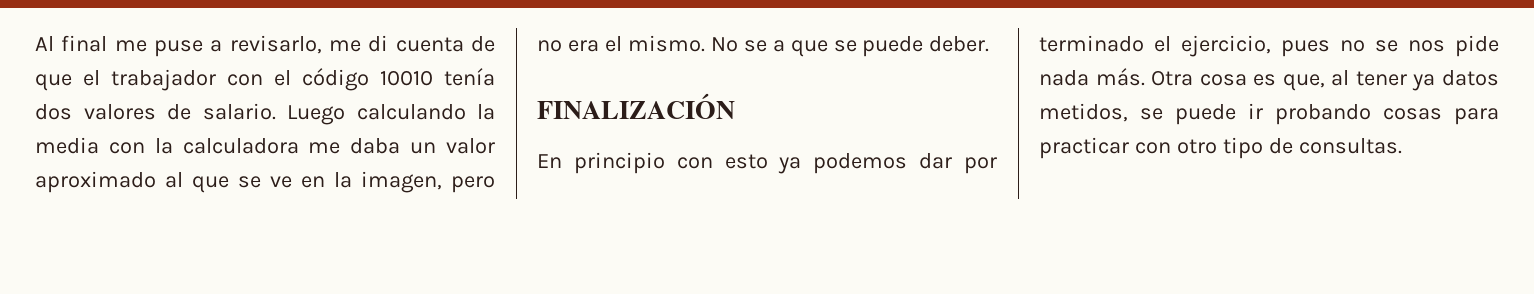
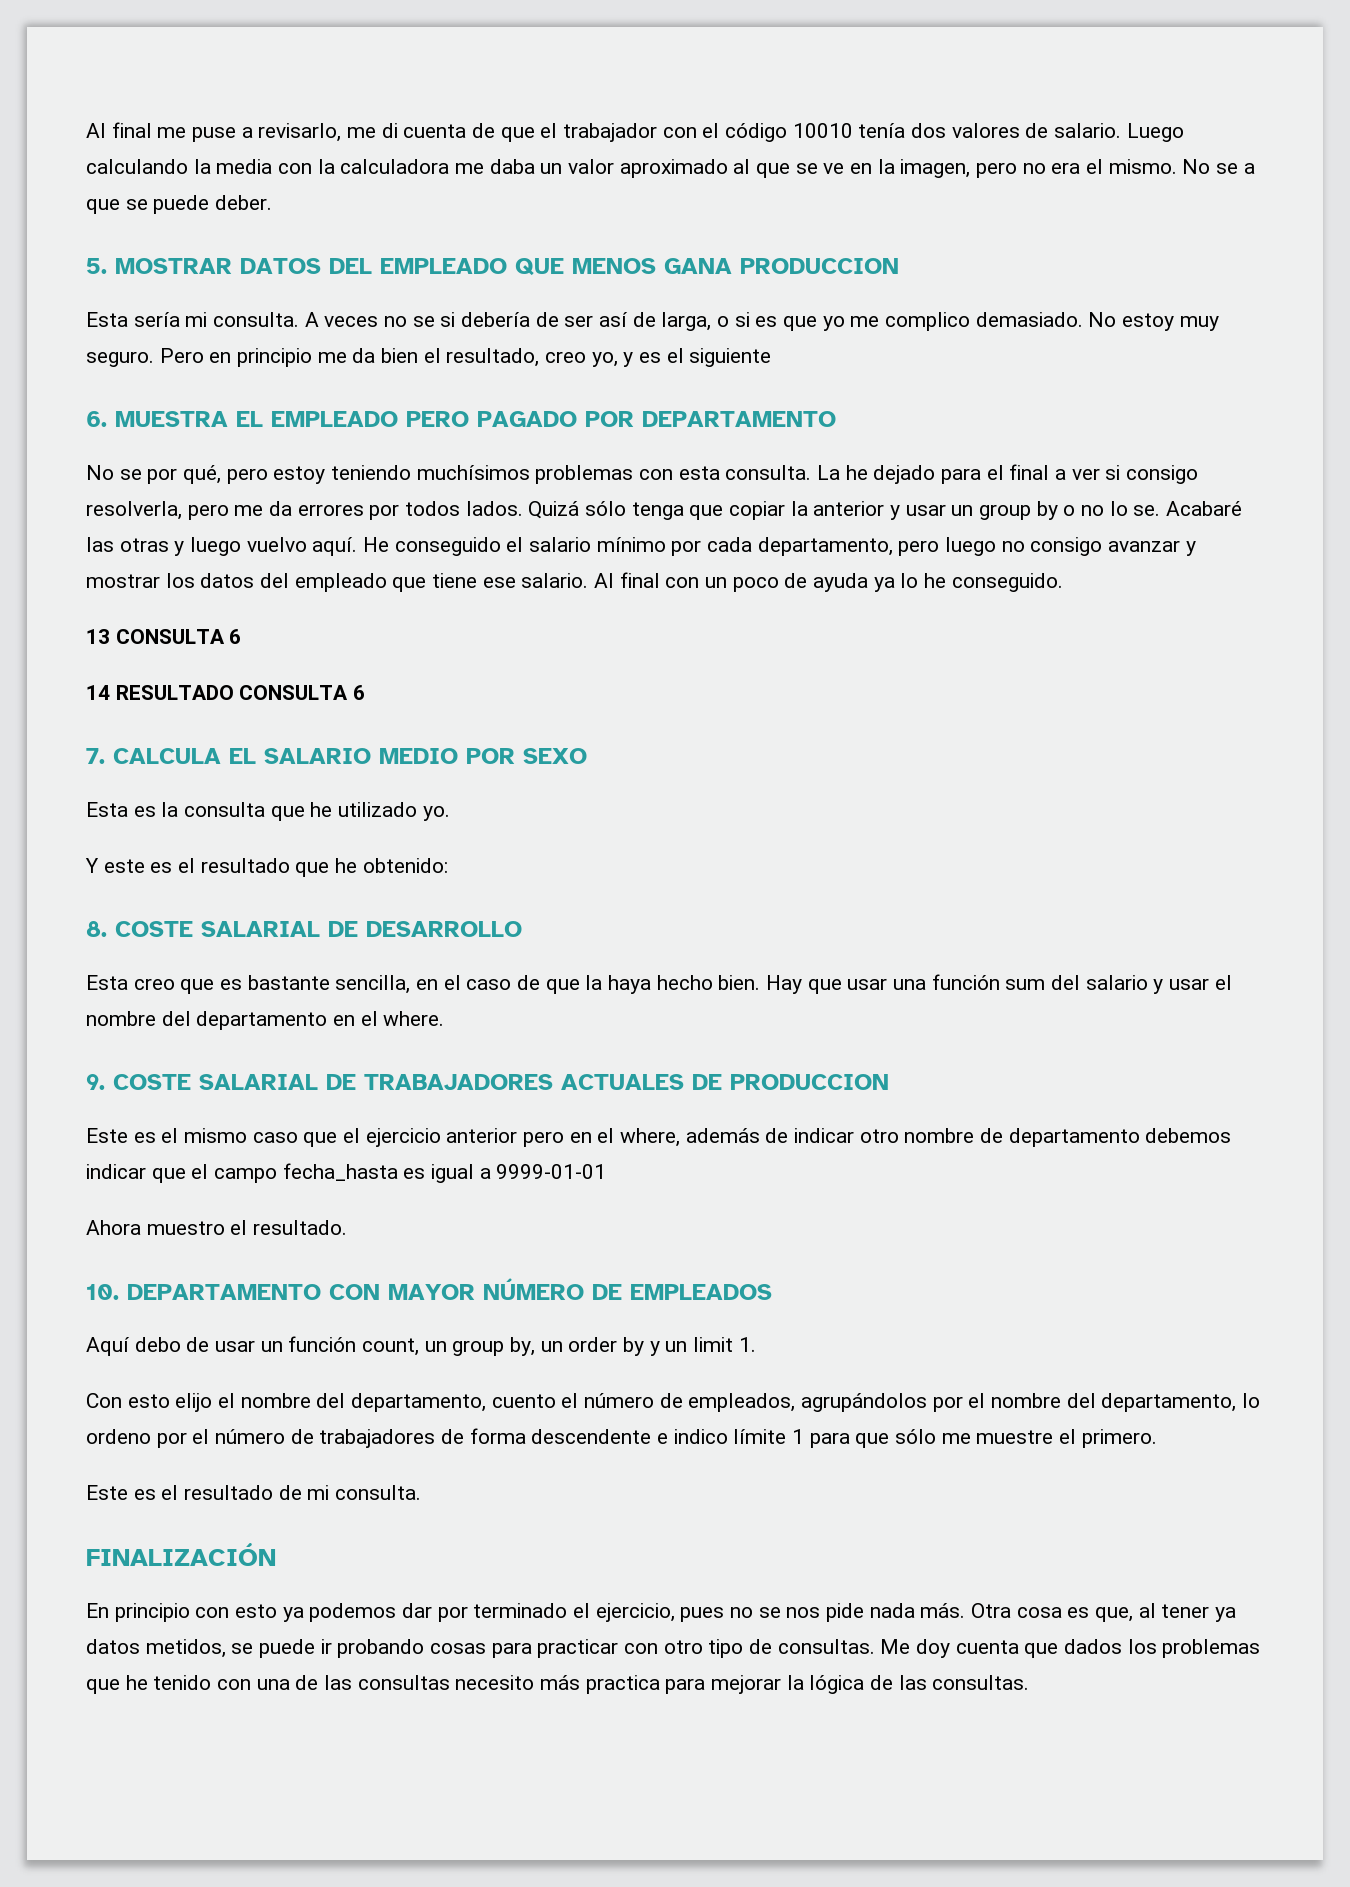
+ 5. MOSTRAR DATOS DEL EMPLEADO QUE MENOS GANA PRODUCCION
+ Esta sería mi consulta. A veces no se si debería de ser así de larga, o si es que yo me complico demasiado. No estoy muy seguro. Pero en principio me da bien el resultado, creo yo, y es el siguiente
+ 6. MUESTRA EL EMPLEADO PERO PAGADO POR DEPARTAMENTO
+ No se por qué, pero estoy teniendo muchísimos problemas con esta consulta. La he dejado para el final a ver si consigo resolverla, pero me da errores por todos lados. Quizá sólo tenga que copiar la anterior y usar un group by o no lo se. Acabaré las otras y luego vuelvo aquí. He conseguido el salario mínimo por cada departamento, pero luego no consigo avanzar y mostrar los datos del empleado que tiene ese salario. Al final con un poco de ayuda ya lo he conseguido.
+ 13 CONSULTA 6
+ 14 RESULTADO CONSULTA 6
+ 7. CALCULA EL SALARIO MEDIO POR SEXO
+ Esta es la consulta que he utilizado yo.
+ Y este es el resultado que he obtenido:
+ 8. COSTE SALARIAL DE DESARROLLO
+ Esta creo que es bastante sencilla, en el caso de que la haya hecho bien. Hay que usar una función sum del salario y usar el nombre del departamento en el where.
+ 9. COSTE SALARIAL DE TRABAJADORES ACTUALES DE PRODUCCION
+ Este es el mismo caso que el ejercicio anterior pero en el where, además de indicar otro nombre de departamento debemos indicar que el campo fecha_hasta es igual a 9999-01-01
+ Ahora muestro el resultado.
+ 10. DEPARTAMENTO CON MAYOR NÚMERO DE EMPLEADOS
+ Aquí debo de usar un función count, un group by, un order by y un limit 1.
+ Con esto elijo el nombre del departamento, cuento el número de empleados, agrupándolos por el nombre del departamento, lo ordeno por el número de trabajadores de forma descendente e indico límite 1 para que sólo me muestre el primero.
+ Este es el resultado de mi consulta.
+ Me doy cuenta que dados los problemas que he tenido con una de las consultas necesito más practica para mejorar la lógica de las consultas.

